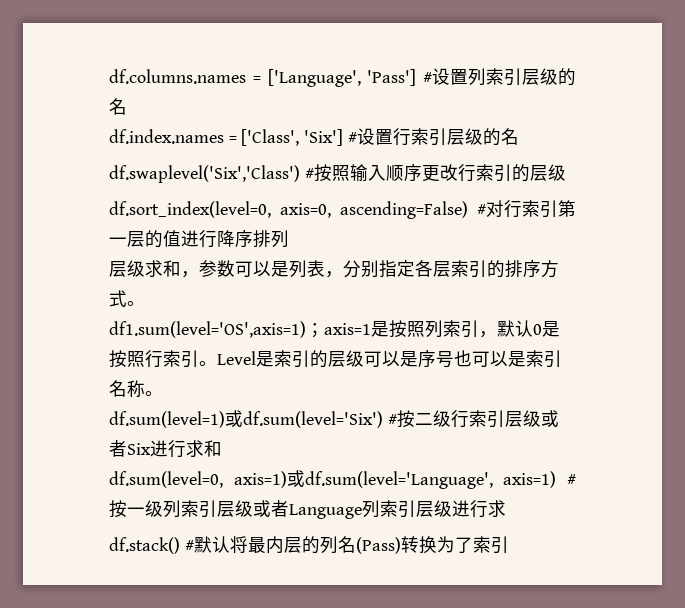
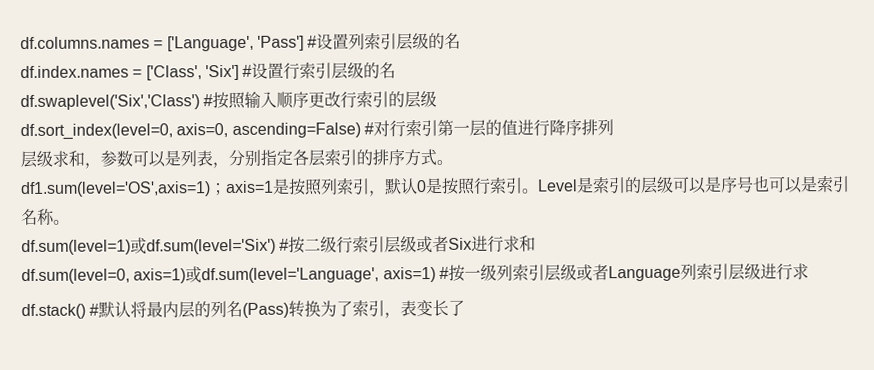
- df.stack() #默认将最内层的列名(Pass)转换为了索引
+ df.stack() #默认将最内层的列名(Pass)转换为了索引，表变长了

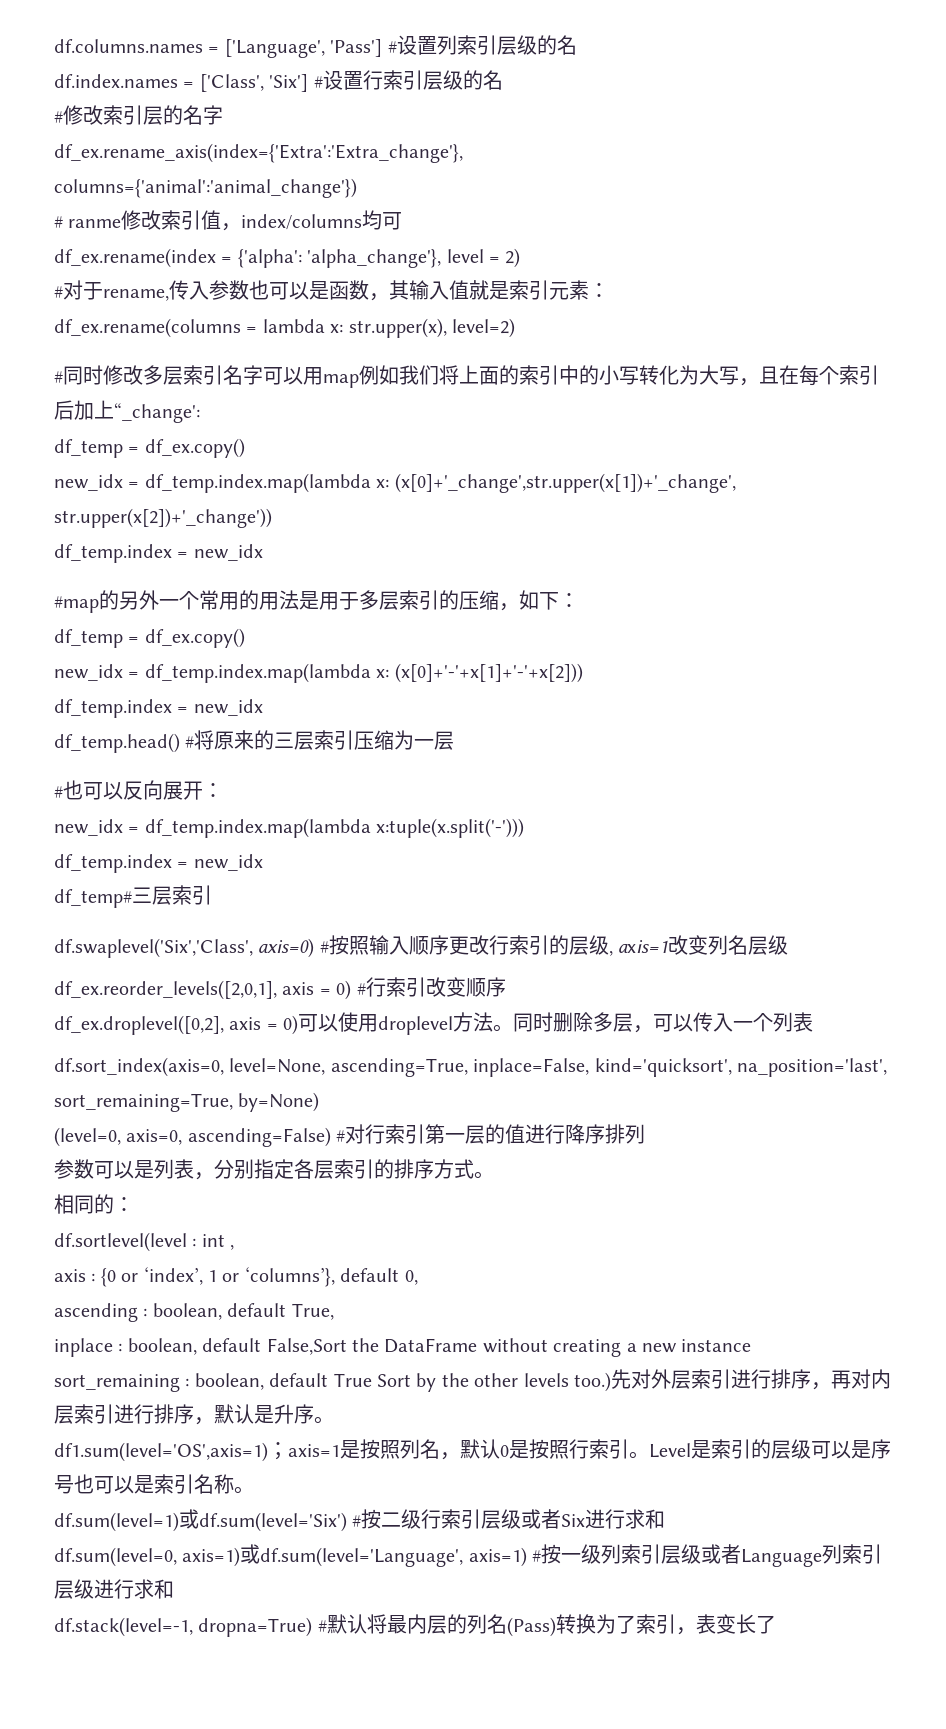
- df.swaplevel('Six','Class') #按照输入顺序更改行索引的层级
- df.sort_index(level=0, axis=0, ascending=False) #对行索引第一层的值进行降序排列
+ #修改索引层的名字
+ df_ex.rename_axis(index={'Extra':'Extra_change'},
+ columns={'animal':'animal_change'})
+ # ranme修改索引值，index/columns均可
+ df_ex.rename(index = {'alpha': 'alpha_change'}, level = 2)
+ #对于rename,传入参数也可以是函数，其输入值就是索引元素：
+ df_ex.rename(columns = lambda x: str.upper(x), level=2)
+ #同时修改多层索引名字可以用map例如我们将上面的索引中的小写转化为大写，且在每个索引后加上“_change':
+ df_temp = df_ex.copy()
+ new_idx = df_temp.index.map(lambda x: (x[0]+'_change',str.upper(x[1])+'_change', str.upper(x[2])+'_change'))
+ df_temp.index = new_idx
+ #map的另外一个常用的用法是用于多层索引的压缩，如下：
+ df_temp = df_ex.copy()
+ new_idx = df_temp.index.map(lambda x: (x[0]+'-'+x[1]+'-'+x[2]))
+ df_temp.index = new_idx
+ df_temp.head() #将原来的三层索引压缩为一层
+ #也可以反向展开：
+ new_idx = df_temp.index.map(lambda x:tuple(x.split('-')))
+ df_temp.index = new_idx
+ df_temp#三层索引
+ df.swaplevel('Six','Class', axis=0) #按照输入顺序更改行索引的层级, axis=1改变列名层级
+ df_ex.reorder_levels([2,0,1], axis = 0) #行索引改变顺序
+ df_ex.droplevel([0,2], axis = 0)可以使用droplevel方法。同时删除多层，可以传入一个列表
+ df.sort_index(axis=0, level=None, ascending=True, inplace=False, kind='quicksort', na_position='last', sort_remaining=True, by=None)
+ (level=0, axis=0, ascending=False) #对行索引第一层的值进行降序排列
- 层级求和，参数可以是列表，分别指定各层索引的排序方式。
+ 参数可以是列表，分别指定各层索引的排序方式。
+ 相同的：
+ df.sortlevel(level : int ,
+ axis : {0 or ‘index’, 1 or ‘columns’}, default 0,
+ ascending : boolean, default True,
+ inplace : boolean, default False,Sort the DataFrame without creating a new instance
+ sort_remaining : boolean, default True Sort by the other levels too.)先对外层索引进行排序，再对内层索引进行排序，默认是升序。
- df1.sum(level='OS',axis=1)；axis=1是按照列索引，默认0是按照行索引。
+ df1.sum(level='OS',axis=1)；axis=1是按照列名，默认0是按照行索引。
- df.sum(level=0, axis=1)或df.sum(level='Language', axis=1) #按一级列索引层级或者Language列索引层级进行求
- df.stack() #默认将最内层的列名(Pass)转换为了索引，表变长了
+ df.sum(level=0, axis=1)或df.sum(level='Language', axis=1) #按一级列索引层级或者Language列索引层级进行求和
+ df.stack(level=-1, dropna=True) #默认将最内层的列名(Pass)转换为了索引，表变长了

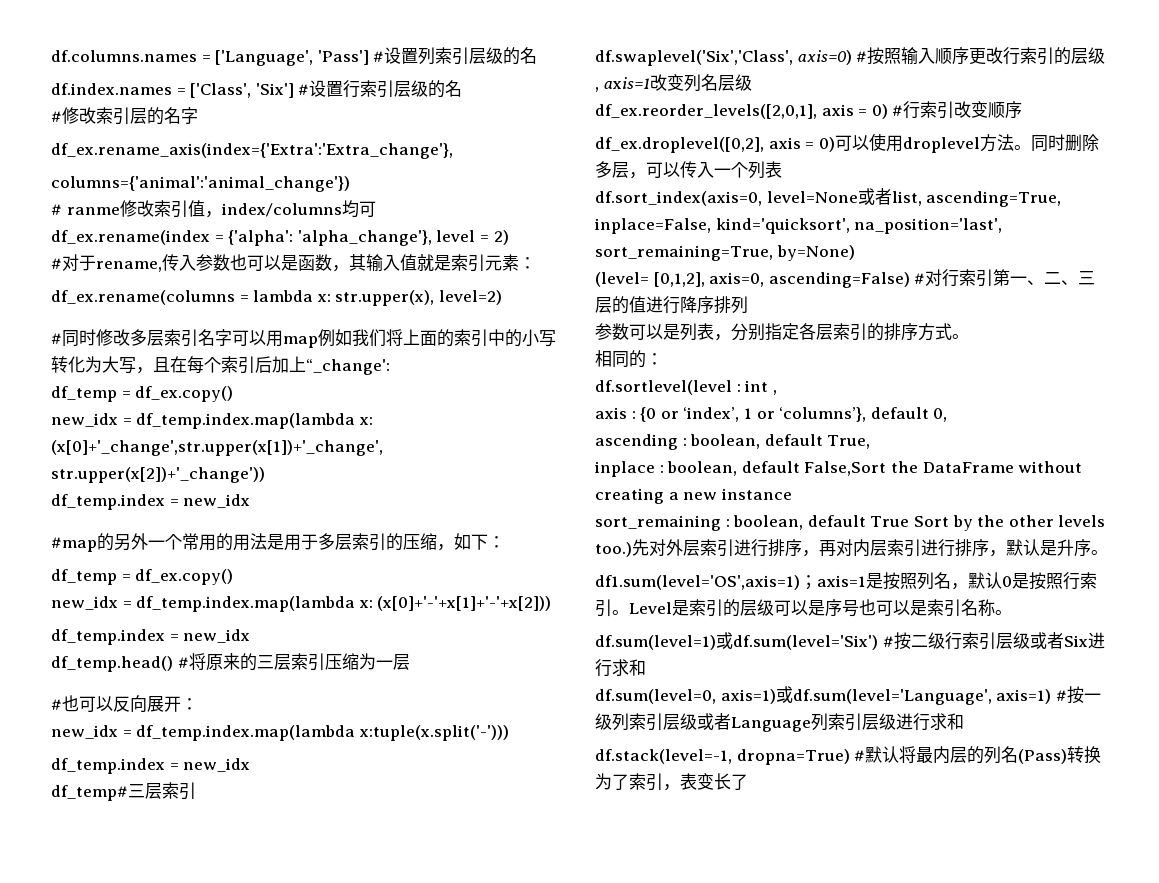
- df.sort_index(axis=0, level=None, ascending=True, inplace=False, kind='quicksort', na_position='last', sort_remaining=True, by=None)
+ df.sort_index(axis=0, level=None或者list, ascending=True, inplace=False, kind='quicksort', na_position='last', sort_remaining=True, by=None)
- (level=0, axis=0, ascending=False) #对行索引第一层的值进行降序排列
+ (level= [0,1,2], axis=0, ascending=False) #对行索引第一、二、三层的值进行降序排列

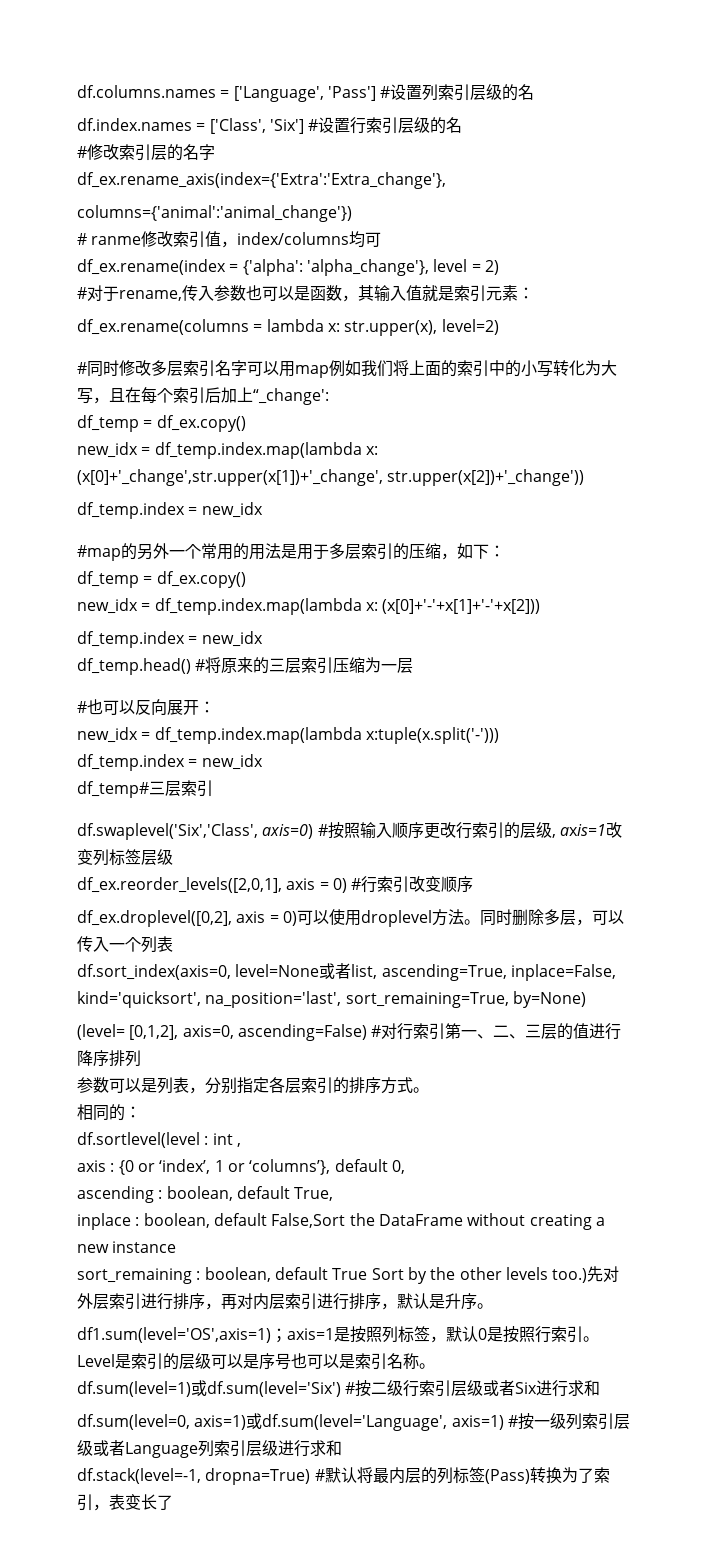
- df.swaplevel('Six','Class', axis=0) #按照输入顺序更改行索引的层级, axis=1改变列名层级
+ df.swaplevel('Six','Class', axis=0) #按照输入顺序更改行索引的层级, axis=1改变列标签层级
- df1.sum(level='OS',axis=1)；axis=1是按照列名，默认0是按照行索引。
+ df1.sum(level='OS',axis=1)；axis=1是按照列标签，默认0是按照行索引。
- df.stack(level=-1, dropna=True) #默认将最内层的列名(Pass)转换为了索引，表变长了
+ df.stack(level=-1, dropna=True) #默认将最内层的列标签(Pass)转换为了索引，表变长了

